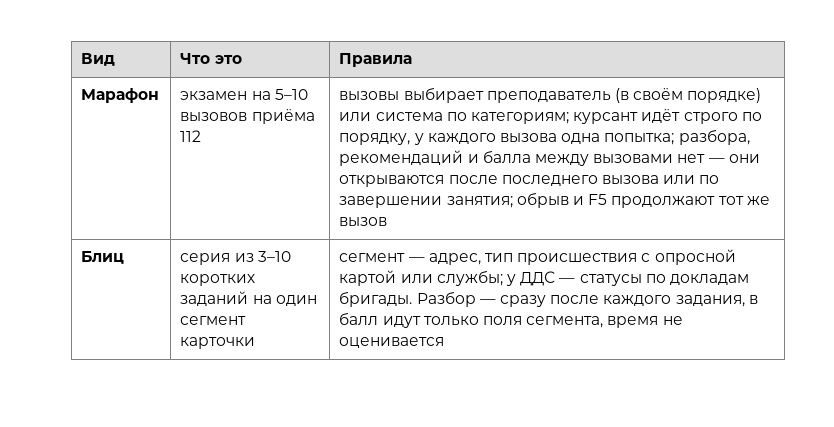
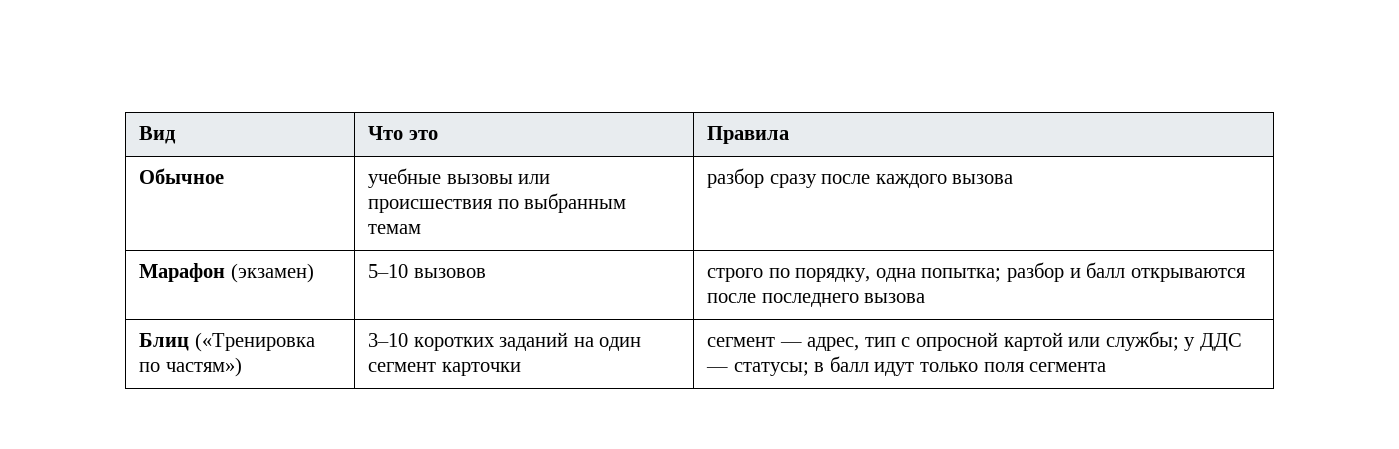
+ Обычное | учебные вызовы или происшествия по выбранным темам | разбор сразу после каждого вызова
- Марафон | экзамен на 5–10 вызовов приёма 112 | вызовы выбирает преподаватель (в своём порядке) или система по категориям; курсант идёт строго по порядку, у каждого вызова одна попытка; разбора, рекомендаций и балла между вызовами нет — они открываются после последнего вызова или по завершении занятия; обрыв и F5 продолжают тот же вызов
- Блиц | серия из 3–10 коротких заданий на один сегмент карточки | сегмент — адрес, тип происшествия с опросной картой или службы; у ДДС — статусы по докладам бригады. Разбор — сразу после каждого задания, в балл идут только поля сегмента, время не оценивается
+ Марафон (экзамен) | 5–10 вызовов | строго по порядку, одна попытка; разбор и балл открываются после последнего вызова
+ Блиц («Тренировка по частям») | 3–10 коротких заданий на один сегмент карточки | сегмент — адрес, тип с опросной картой или службы; у ДДС — статусы; в балл идут только поля сегмента

